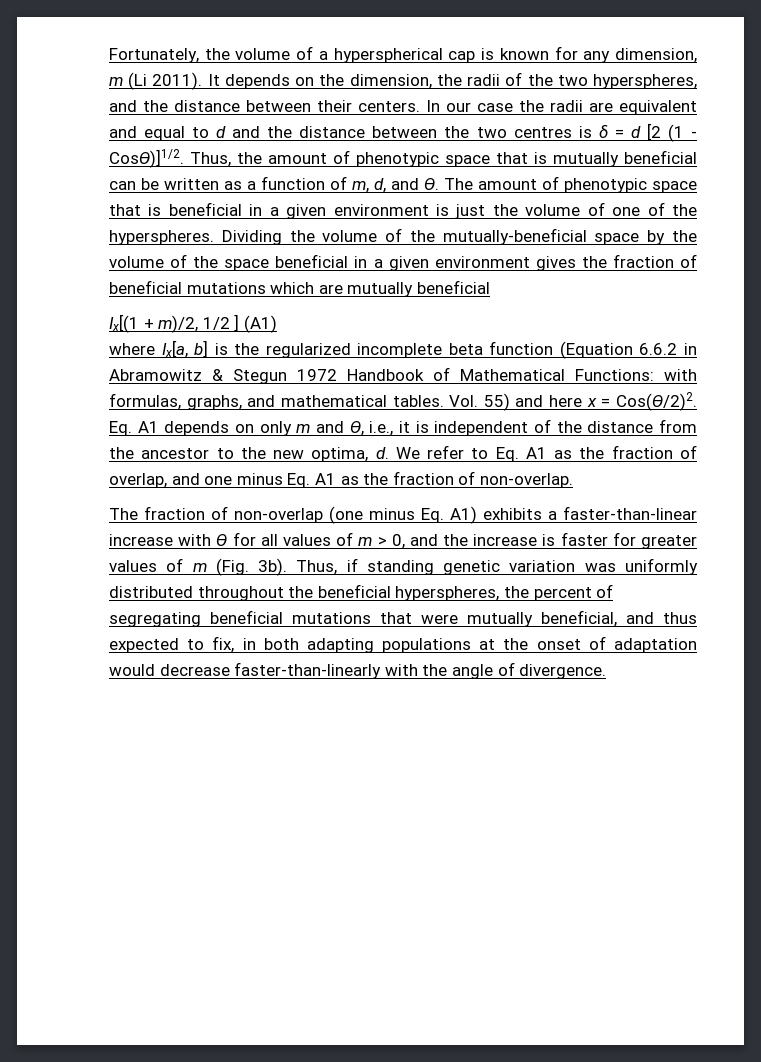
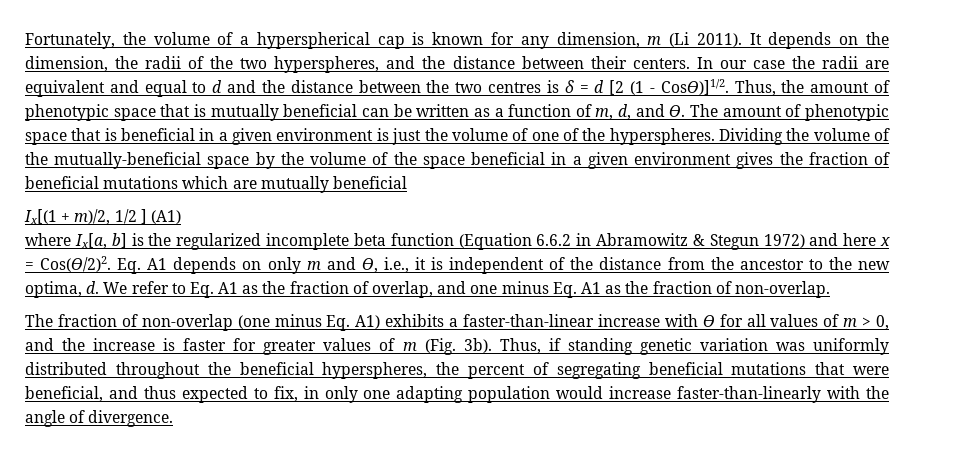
- where Ix[a, b] is the regularized incomplete beta function (Equation 6.6.2 in Abramowitz & Stegun 1972 Handbook of Mathematical Functions: with formulas, graphs, and mathematical tables. Vol. 55) and here x = Cos(ϴ/2)2.
+ where Ix[a, b] is the regularized incomplete beta function (Equation 6.6.2 in Abramowitz & Stegun 1972) and here x = Cos(ϴ/2)2.
- Thus, if standing genetic variation was uniformly distributed throughout the beneficial hyperspheres, the percent of segregating beneficial mutations that were mutually beneficial, and thus expected to fix, in both adapting populations at the onset of adaptation would decrease faster-than-linearly with the angle of divergence.
+ Thus, if standing genetic variation was uniformly distributed throughout the beneficial hyperspheres, the percent of segregating beneficial mutations that were beneficial, and thus expected to fix, in only one adapting population would increase faster-than-linearly with the angle of divergence.

